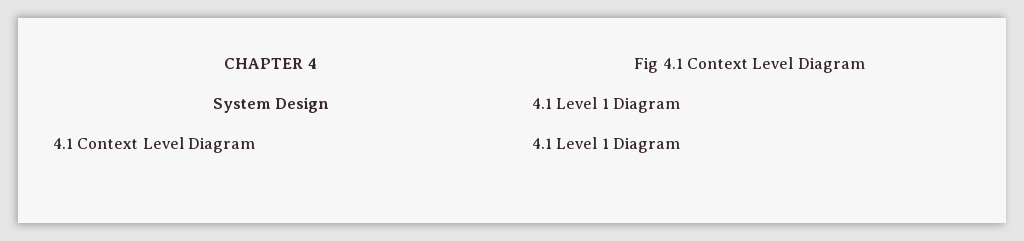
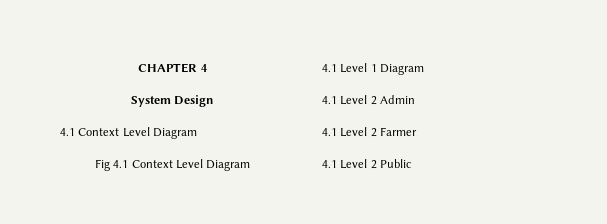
  Fig 4.1 Context Level Diagram
  4.1 Level 1 Diagram
- 4.1 Level 1 Diagram
+ 4.1 Level 2 Admin
+ 4.1 Level 2 Farmer
+ 4.1 Level 2 Public

